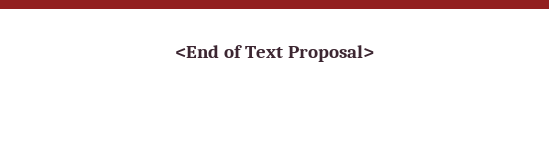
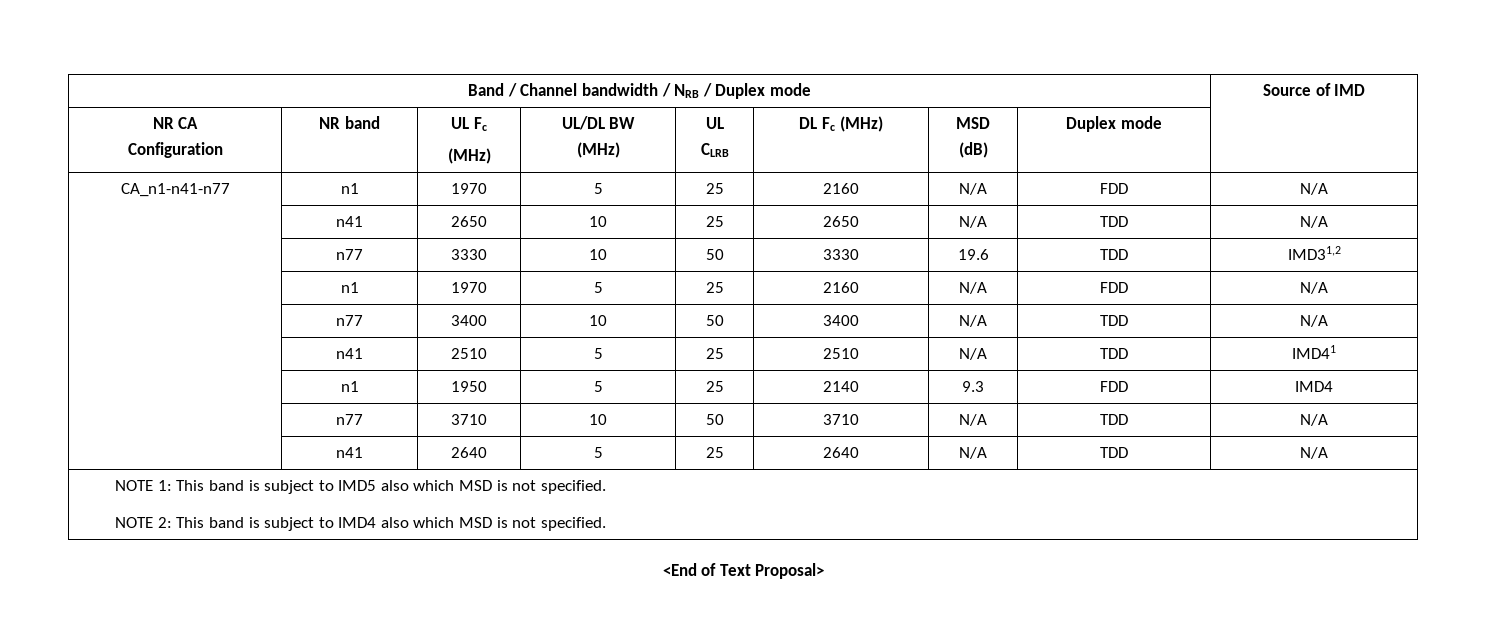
+ Band / Channel bandwidth / NRB / Duplex mode | Source of IMD
+ NR CA
+ Configuration | NR band | UL Fc
+ (MHz) | UL/DL BW
+ (MHz) | UL
+ CLRB | DL Fc (MHz) | MSD
+ (dB) | Duplex mode |
+ CA_n1-n41-n77 | n1 | 1970 | 5 | 25 | 2160 | N/A | FDD | N/A
+ | n41 | 2650 | 10 | 25 | 2650 | N/A | TDD | N/A
+ | n77 | 3330 | 10 | 50 | 3330 | 19.6 | TDD | IMD31,2
+ | n1 | 1970 | 5 | 25 | 2160 | N/A | FDD | N/A
+ | n77 | 3400 | 10 | 50 | 3400 | N/A | TDD | N/A
+ | n41 | 2510 | 5 | 25 | 2510 | N/A | TDD | IMD41
+ | n1 | 1950 | 5 | 25 | 2140 | 9.3 | FDD | IMD4
+ | n77 | 3710 | 10 | 50 | 3710 | N/A | TDD | N/A
+ | n41 | 2640 | 5 | 25 | 2640 | N/A | TDD | N/A
+ NOTE 1: This band is subject to IMD5 also which MSD is not specified.
+ NOTE 2: This band is subject to IMD4 also which MSD is not specified.

